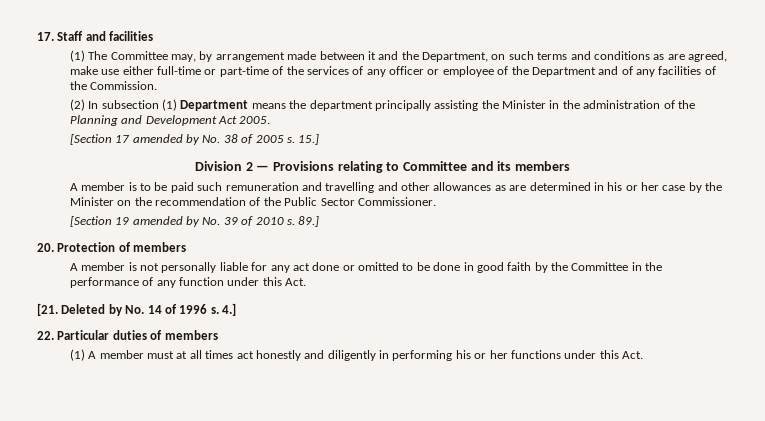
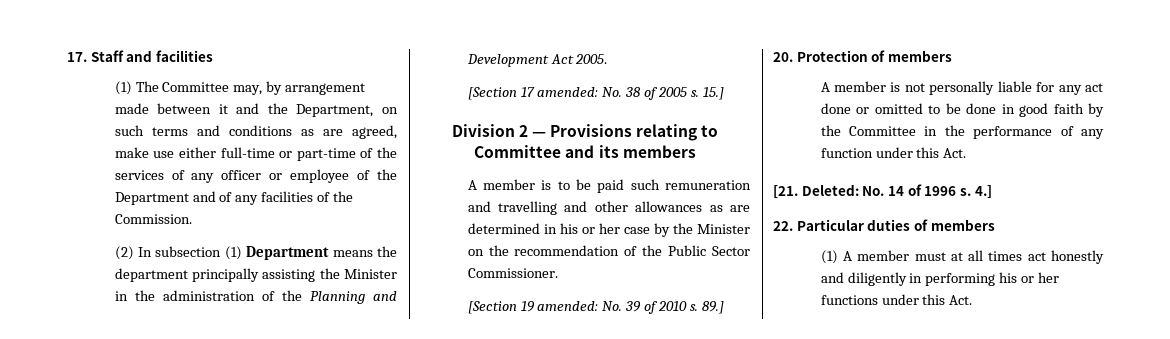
- [Section 17 amended by No. 38 of 2005 s.
+ [Section 17 amended: No. 38 of 2005 s.
- [Section 19 amended by No. 39 of 2010 s.
+ [Section 19 amended: No. 39 of 2010 s.
- [21. Deleted by No. 14 of 1996 s.
+ [21. Deleted: No. 14 of 1996 s.

